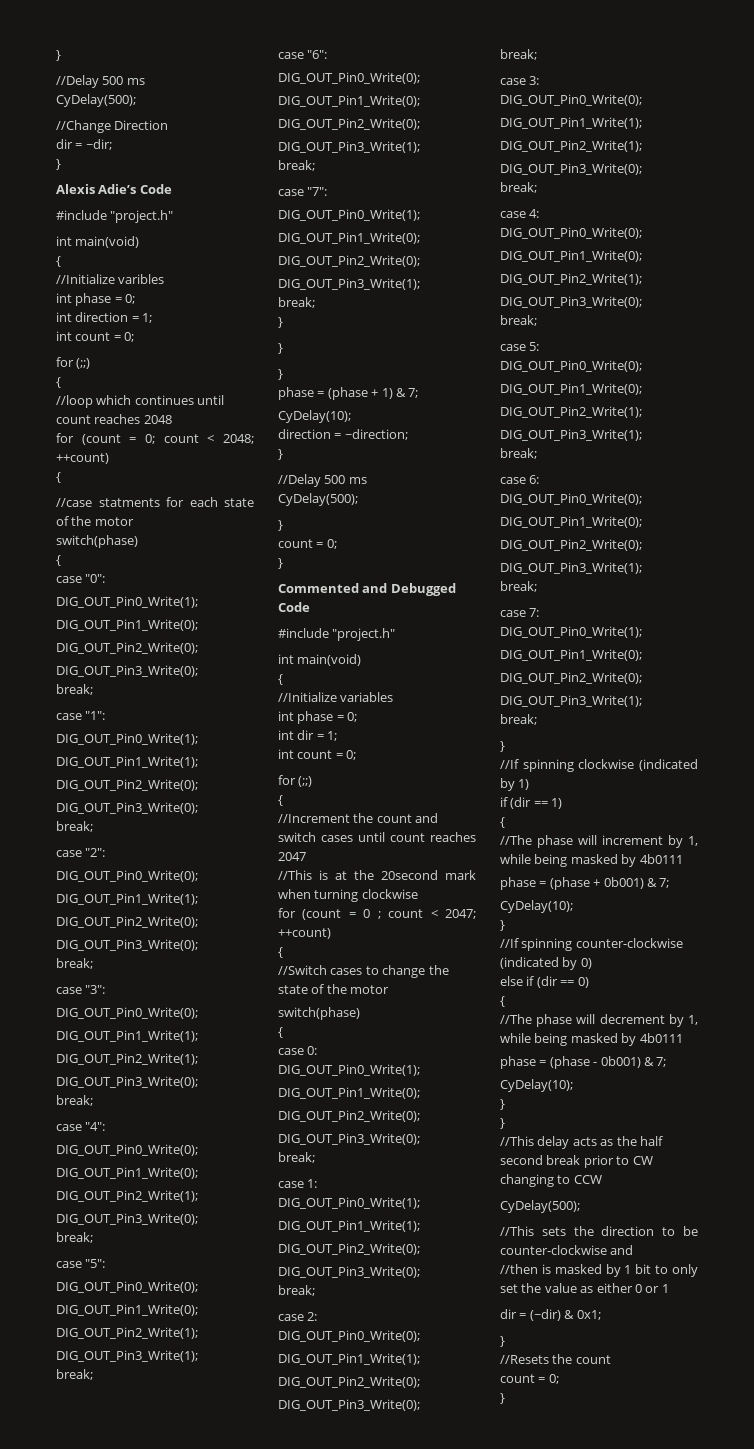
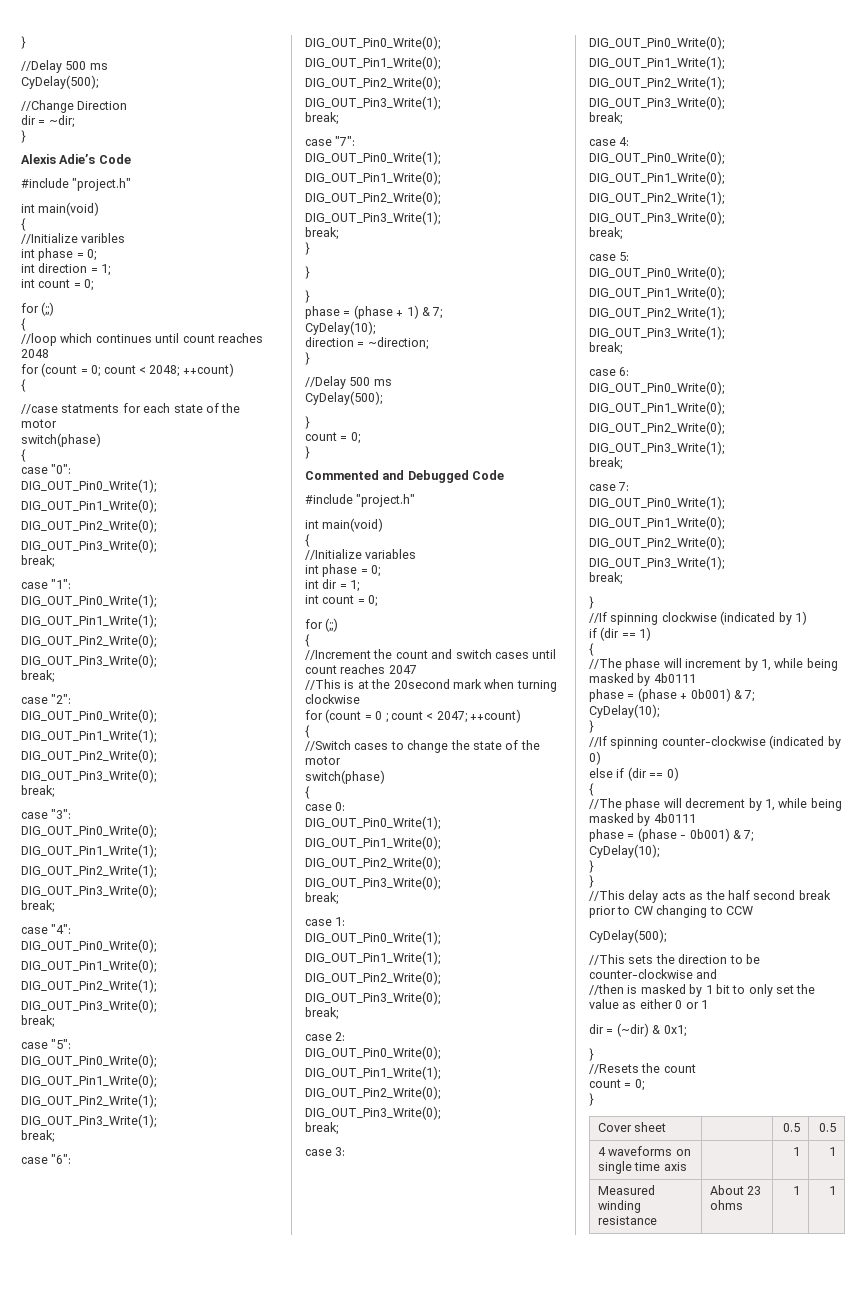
+ Cover sheet | | 0.5 | 0.5
+ 4 waveforms on single time axis | | 1 | 1
+ Measured winding resistance | About 23 ohms | 1 | 1

